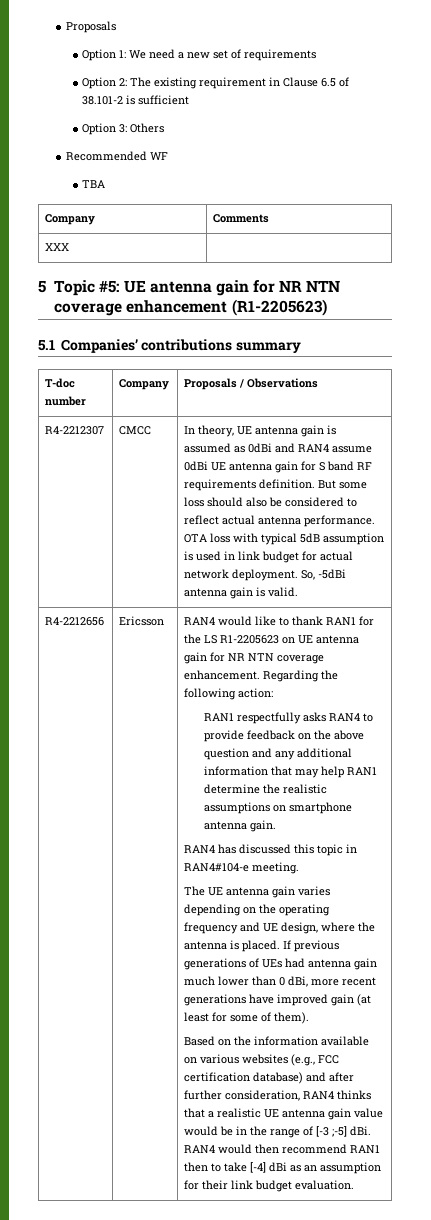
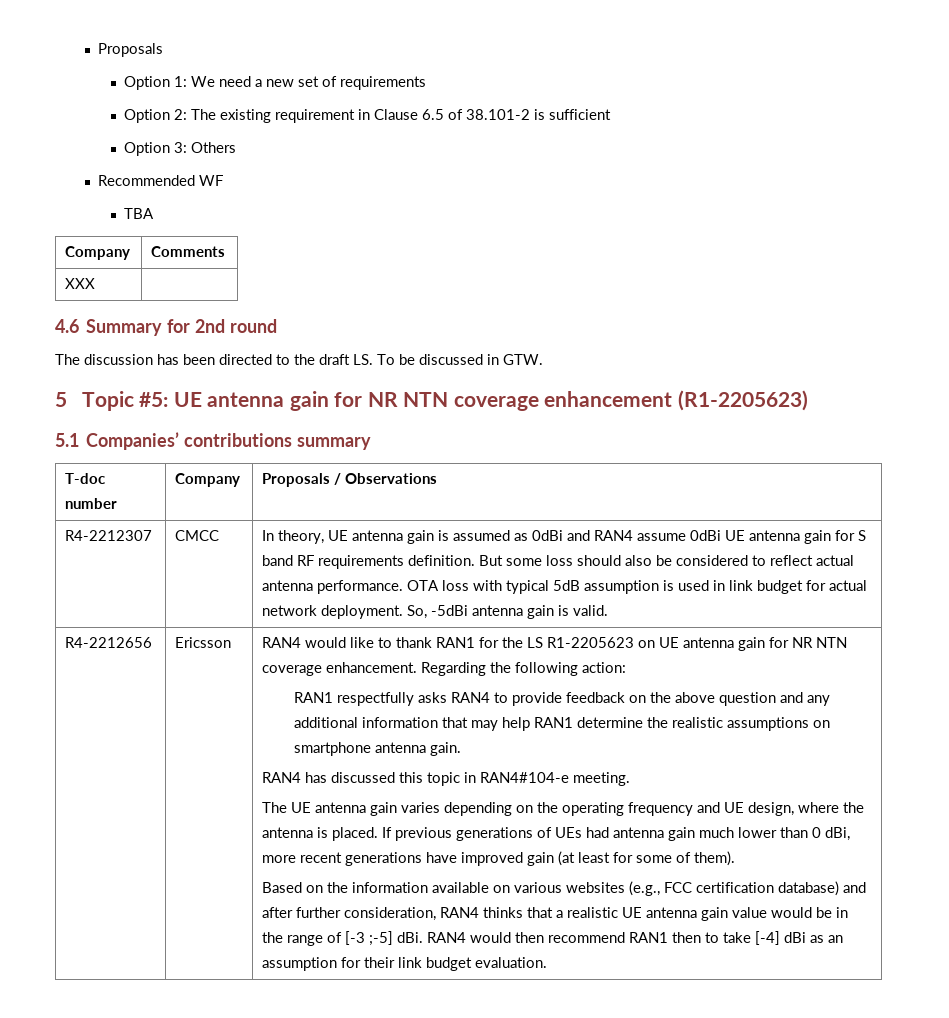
+ 4.6 Summary for 2nd round
+ The discussion has been directed to the draft LS. To be discussed in GTW.

